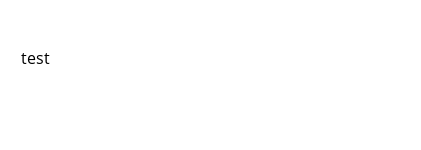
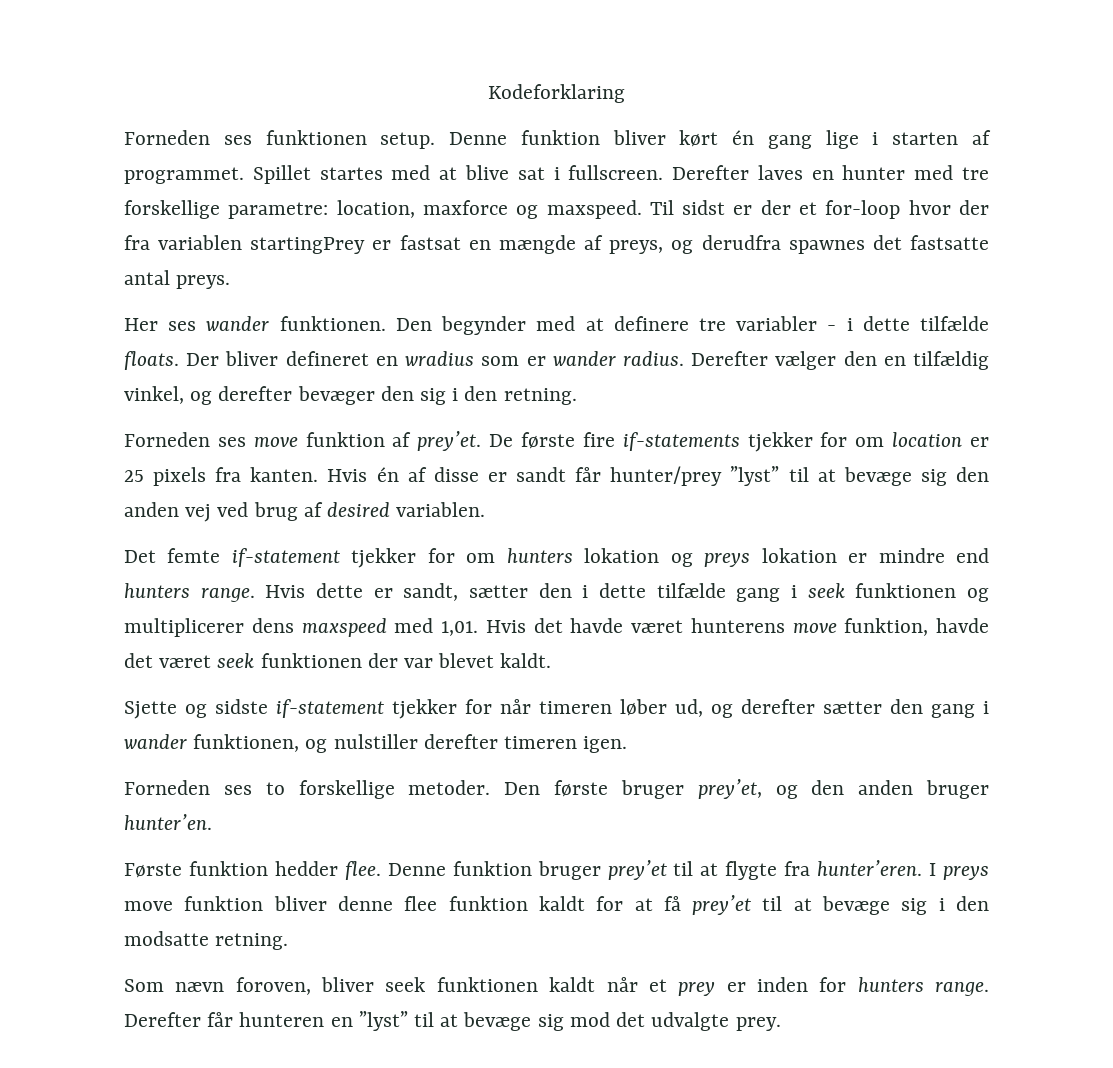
- test
+ Kodeforklaring
+ Forneden ses funktionen setup. Denne funktion bliver kørt én gang lige i starten af programmet. Spillet startes med at blive sat i fullscreen. Derefter laves en hunter med tre forskellige parametre: location, maxforce og maxspeed. Til sidst er der et for-loop hvor der fra variablen startingPrey er fastsat en mængde af preys, og derudfra spawnes det fastsatte antal preys.
+ Her ses wander funktionen. Den begynder med at definere tre variabler - i dette tilfælde floats. Der bliver defineret en wradius som er wander radius. Derefter vælger den en tilfældig vinkel, og derefter bevæger den sig i den retning.
+ Forneden ses move funktion af prey’et. De første fire if-statements tjekker for om location er 25 pixels fra kanten. Hvis én af disse er sandt får hunter/prey ”lyst” til at bevæge sig den anden vej ved brug af desired variablen.
+ Det femte if-statement tjekker for om hunters lokation og preys lokation er mindre end hunters range. Hvis dette er sandt, sætter den i dette tilfælde gang i seek funktionen og multiplicerer dens maxspeed med 1,01. Hvis det havde været hunterens move funktion, havde det været seek funktionen der var blevet kaldt.
+ Sjette og sidste if-statement tjekker for når timeren løber ud, og derefter sætter den gang i wander funktionen, og nulstiller derefter timeren igen.
+ Forneden ses to forskellige metoder. Den første bruger prey’et, og den anden bruger hunter’en.
+ Første funktion hedder flee. Denne funktion bruger prey’et til at flygte fra hunter’eren. I preys move funktion bliver denne flee funktion kaldt for at få prey’et til at bevæge sig i den modsatte retning.
+ Som nævn foroven, bliver seek funktionen kaldt når et prey er inden for hunters range. Derefter får hunteren en ”lyst” til at bevæge sig mod det udvalgte prey.

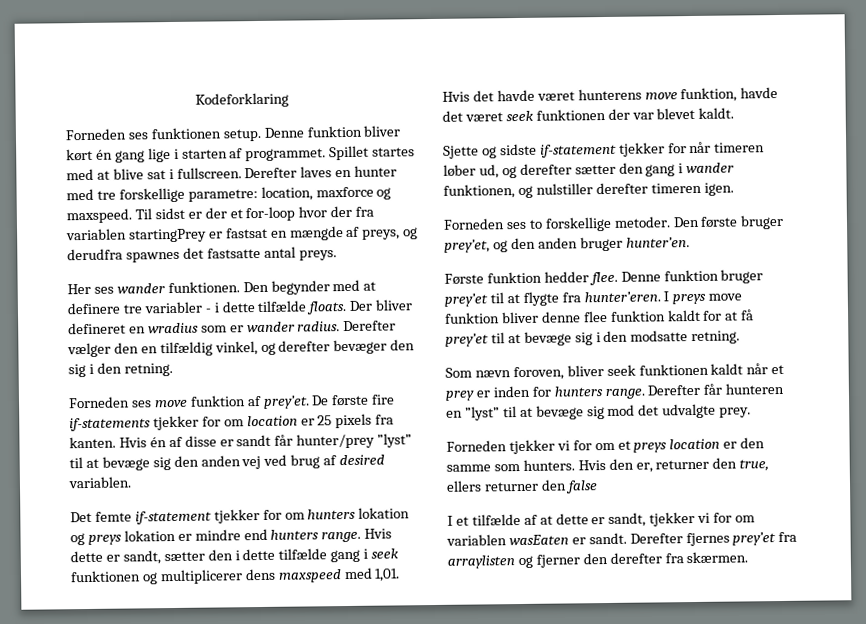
+ Forneden tjekker vi for om et preys location er den samme som hunters. Hvis den er, returner den true, ellers returner den false
+ I et tilfælde af at dette er sandt, tjekker vi for om variablen wasEaten er sandt. Derefter fjernes prey’et fra arraylisten og fjerner den derefter fra skærmen.

